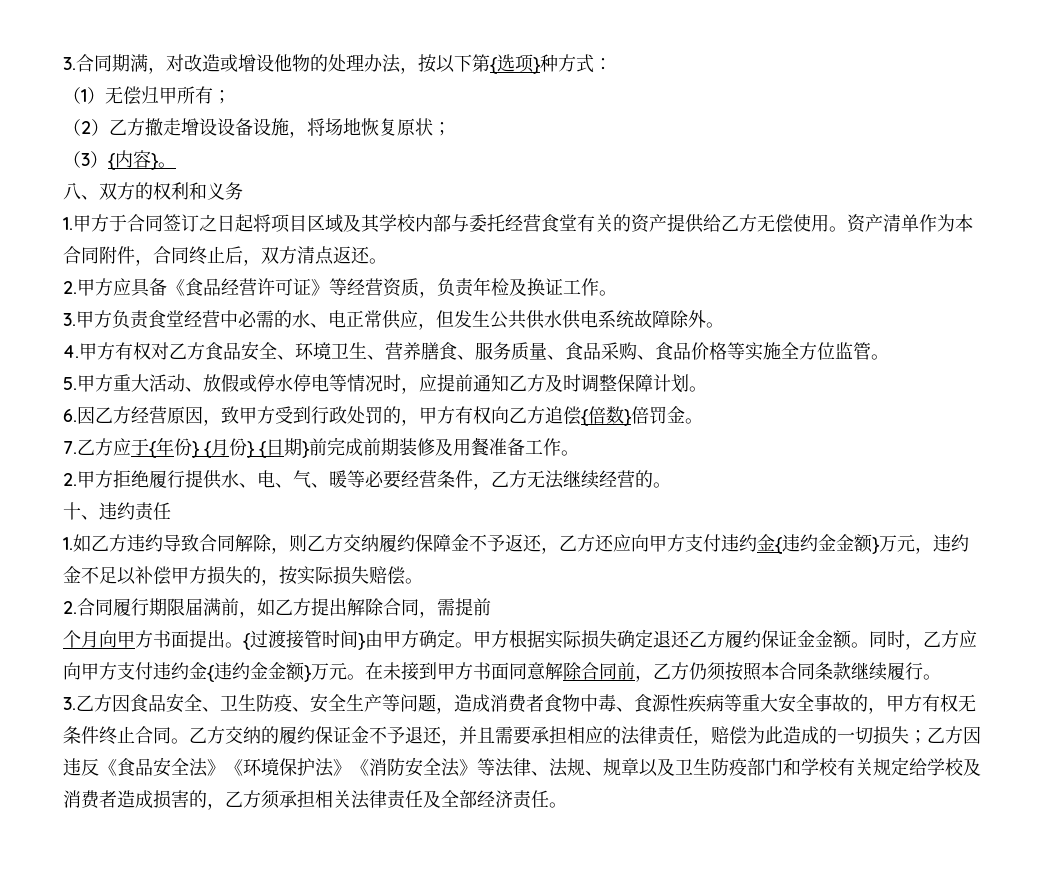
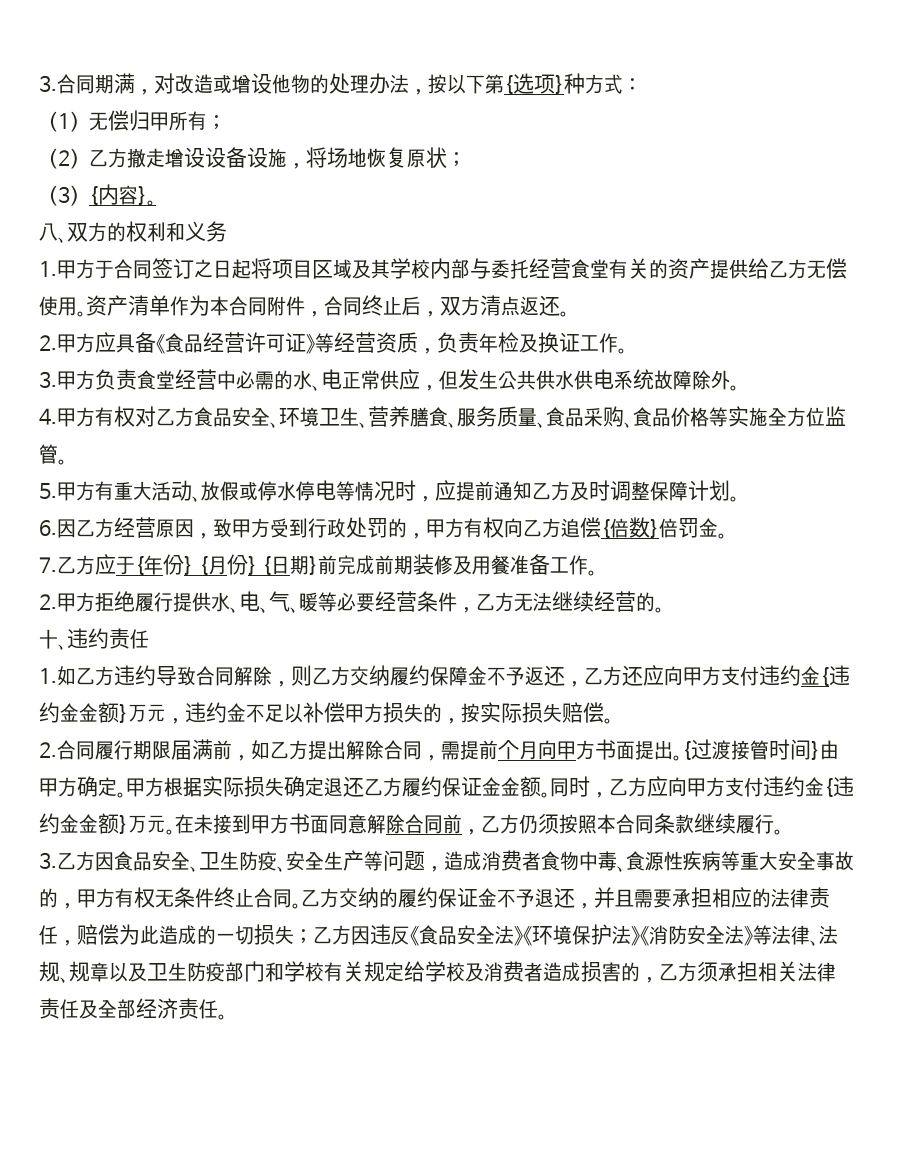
- 5.甲方重大活动、放假或停水停电等情况时，应提前通知乙方及时调整保障计划。
+ 5.甲方有重大活动、放假或停水停电等情况时，应提前通知乙方及时调整保障计划。
- 2.合同履行期限届满前，如乙方提出解除合同，需提前
- 个月向甲方书面提出。
+ 2.合同履行期限届满前，如乙方提出解除合同，需提前个月向甲方书面提出。

